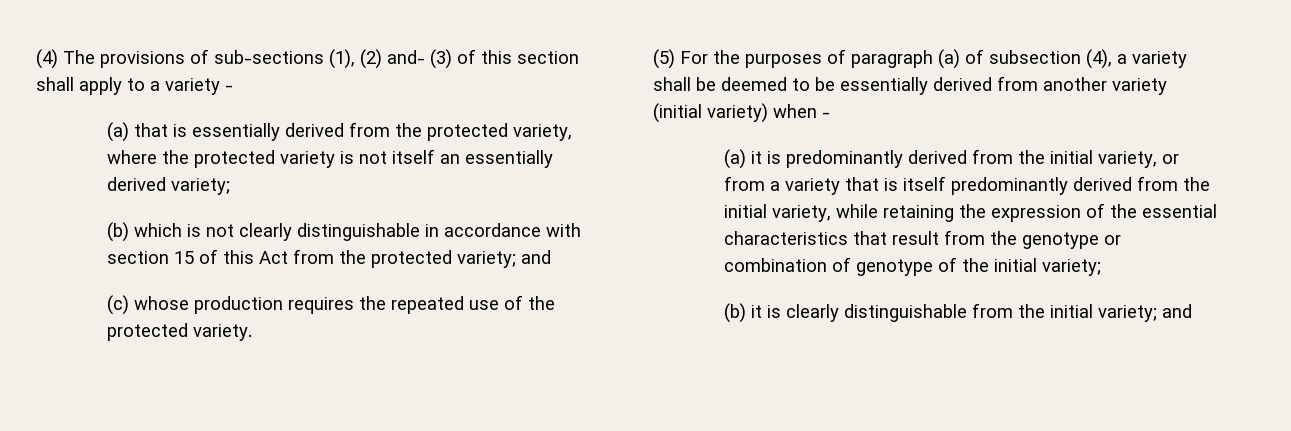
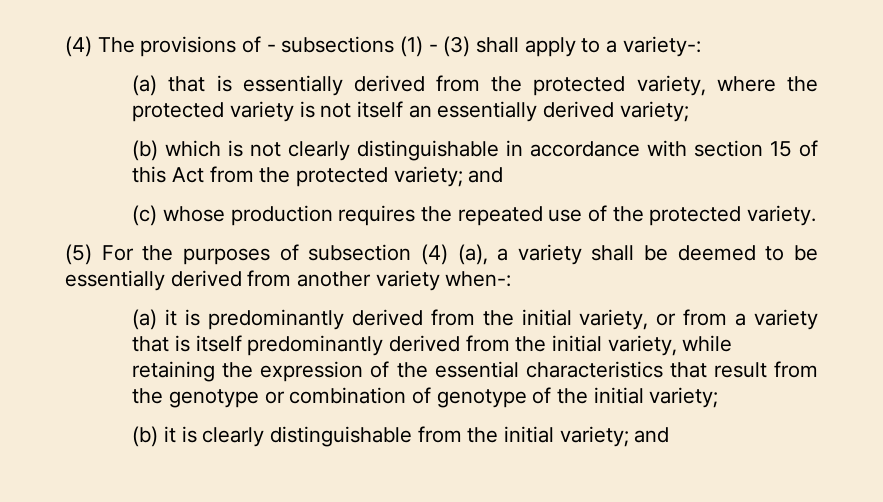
- (4) The provisions of sub-sections (1), (2) and- (3) of this section shall apply to a variety -
+ (4) The provisions of - subsections (1) - (3) shall apply to a variety-:
- (5) For the purposes of paragraph (a) of subsection (4), a variety shall be deemed to be essentially derived from another variety (initial variety) when -
+ (5) For the purposes of subsection (4) (a), a variety shall be deemed to be essentially derived from another variety when-:

